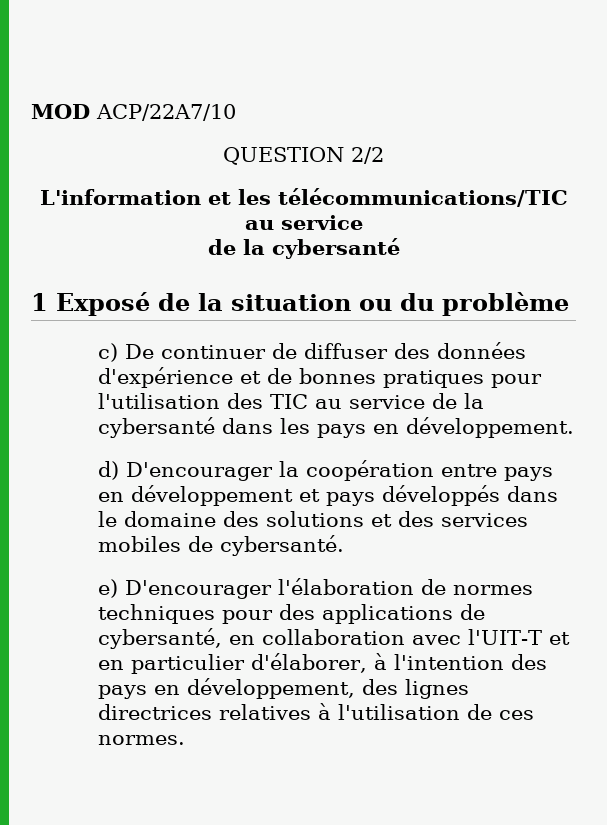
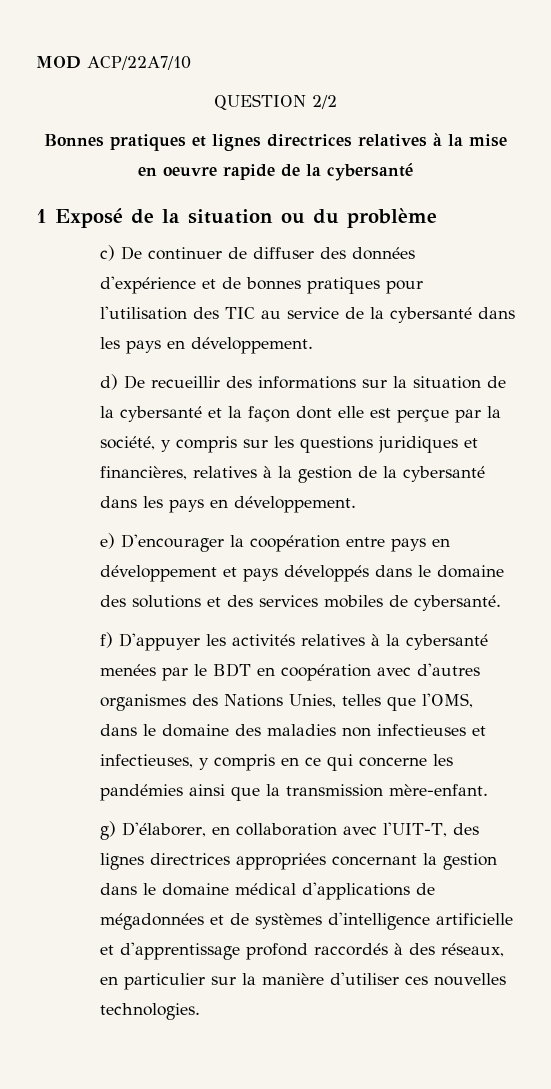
- L'information et les télécommunications/TIC au service
- de la cybersanté
+ Bonnes pratiques et lignes directrices relatives à la mise en oeuvre rapide de la cybersanté
- d) D'encourager la coopération entre pays en développement et pays développés dans le domaine des solutions et des services mobiles de cybersanté.
+ d) De recueillir des informations sur la situation de la cybersanté et la façon dont elle est perçue par la société, y compris sur les questions juridiques et financières, relatives à la gestion de la cybersanté dans les pays en développement.
+ e) D'encourager la coopération entre pays en développement et pays développés dans le domaine des solutions et des services mobiles de cybersanté.
- e) D'encourager l'élaboration de normes techniques pour des applications de cybersanté, en collaboration avec l'UIT-T et en particulier d'élaborer, à l'intention des pays en développement, des lignes directrices relatives à l'utilisation de ces normes.
+ f) D'appuyer les activités relatives à la cybersanté menées par le BDT en coopération avec d'autres organismes des Nations Unies, telles que l'OMS, dans le domaine des maladies non infectieuses et infectieuses, y compris en ce qui concerne les pandémies ainsi que la transmission mère-enfant.
+ g) D'élaborer, en collaboration avec l'UIT-T, des lignes directrices appropriées concernant la gestion dans le domaine médical d'applications de mégadonnées et de systèmes d'intelligence artificielle et d'apprentissage profond raccordés à des réseaux, en particulier sur la manière d'utiliser ces nouvelles technologies.

